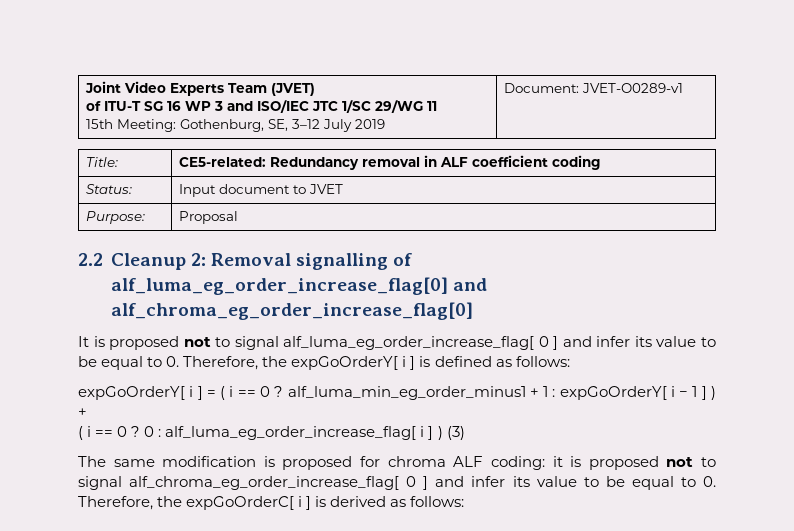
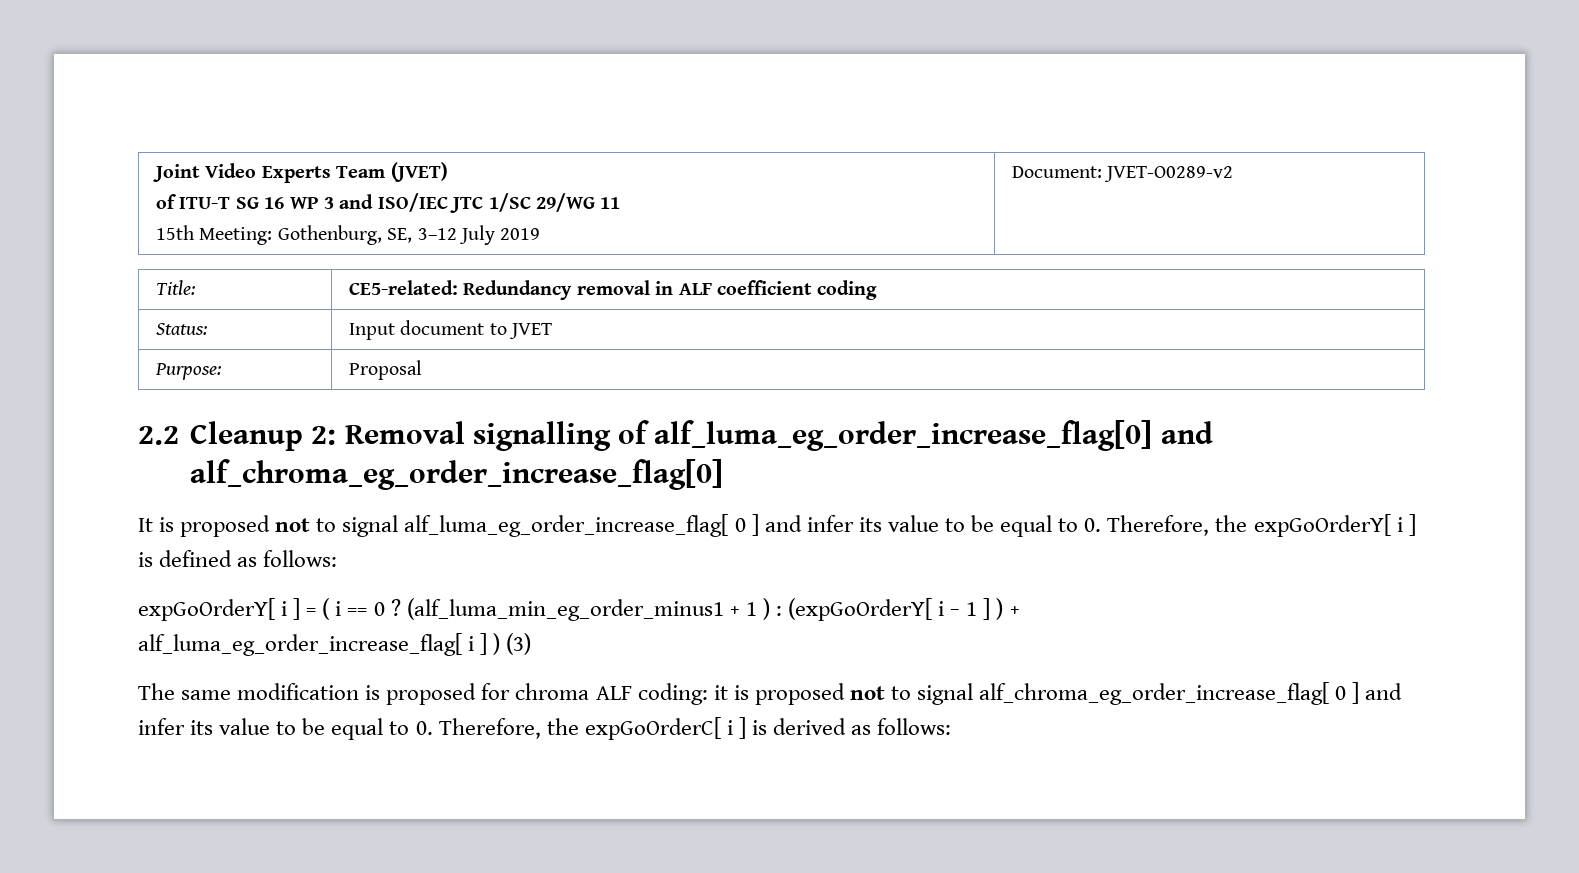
  Joint Video Experts Team (JVET)
  of ITU-T SG 16 WP 3 and ISO/IEC JTC 1/SC 29/WG 11
- 15th Meeting: Gothenburg, SE, 3–12 July 2019 | Document: JVET-O0289-v1
+ 15th Meeting: Gothenburg, SE, 3–12 July 2019 | Document: JVET-O0289-v2
- expGoOrderY[ i ] = ( i == 0 ? alf_luma_min_eg_order_minus1 + 1 : expGoOrderY[ i − 1 ] ) +
+ expGoOrderY[ i ] = ( i == 0 ? (alf_luma_min_eg_order_minus1 + 1 ) : (expGoOrderY[ i − 1 ] ) +
- ( i == 0 ? 0 : alf_luma_eg_order_increase_flag[ i ] ) (3)
+ alf_luma_eg_order_increase_flag[ i ] ) (3)

